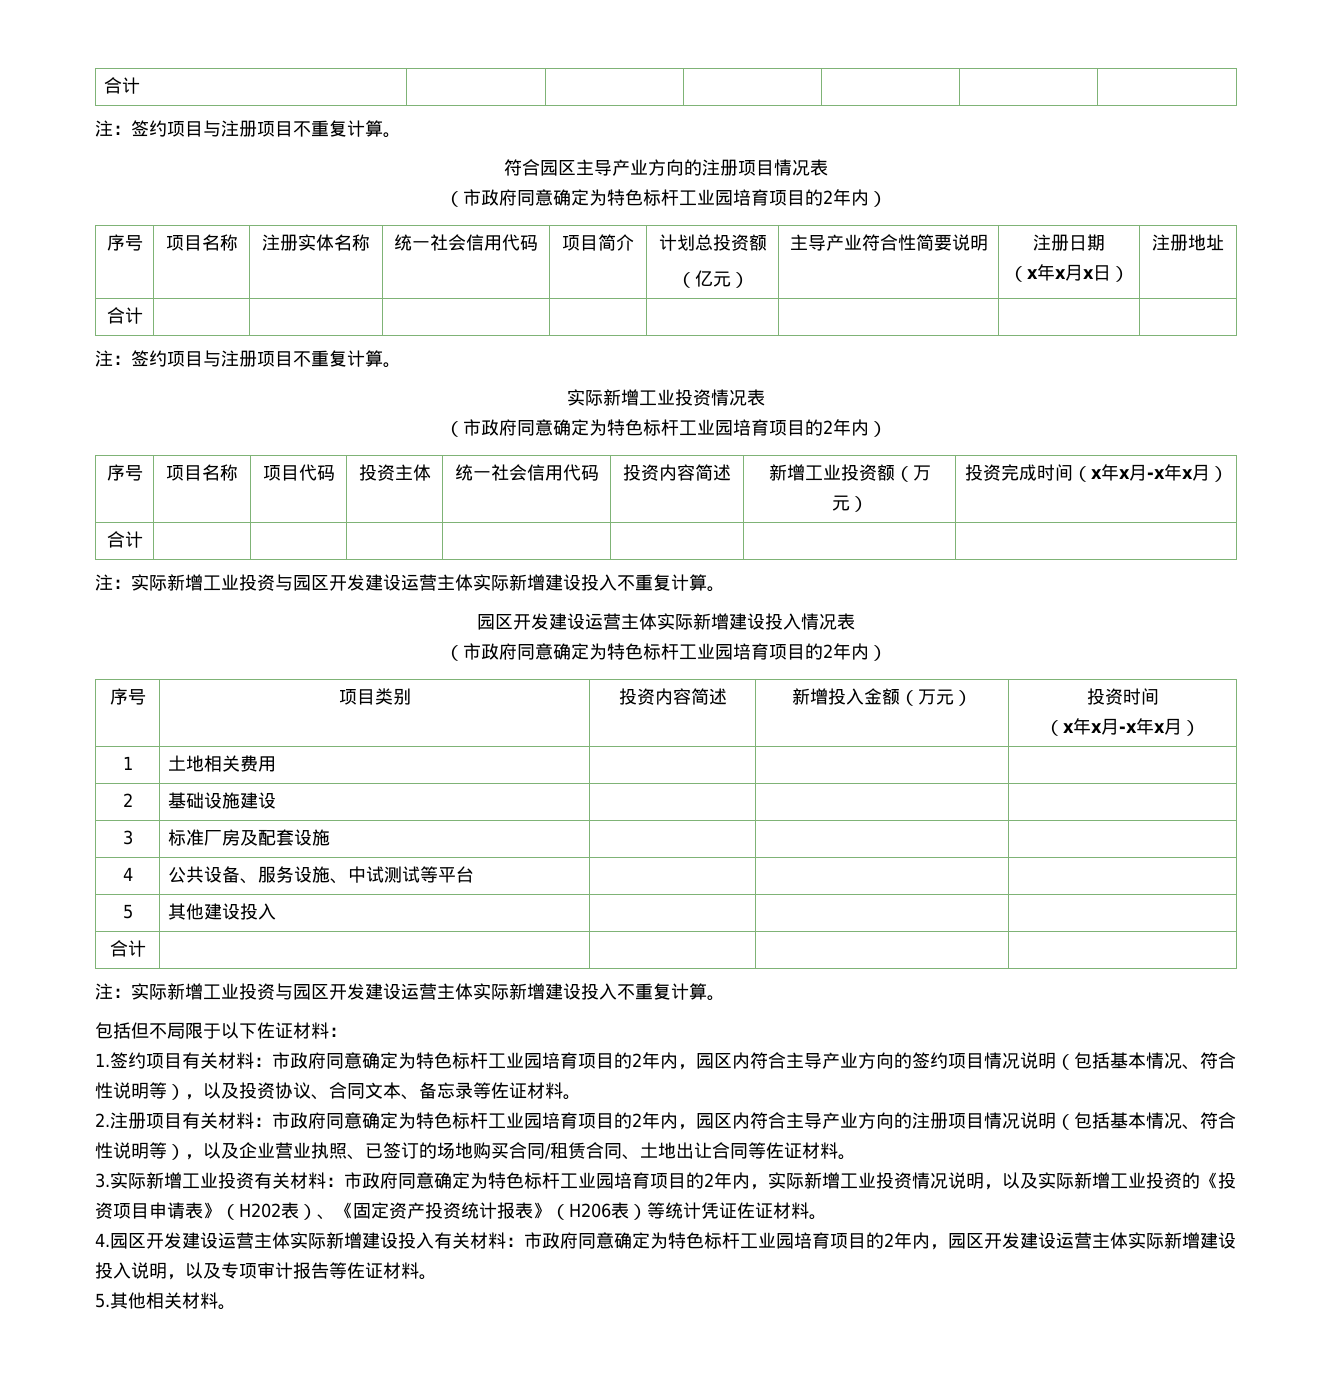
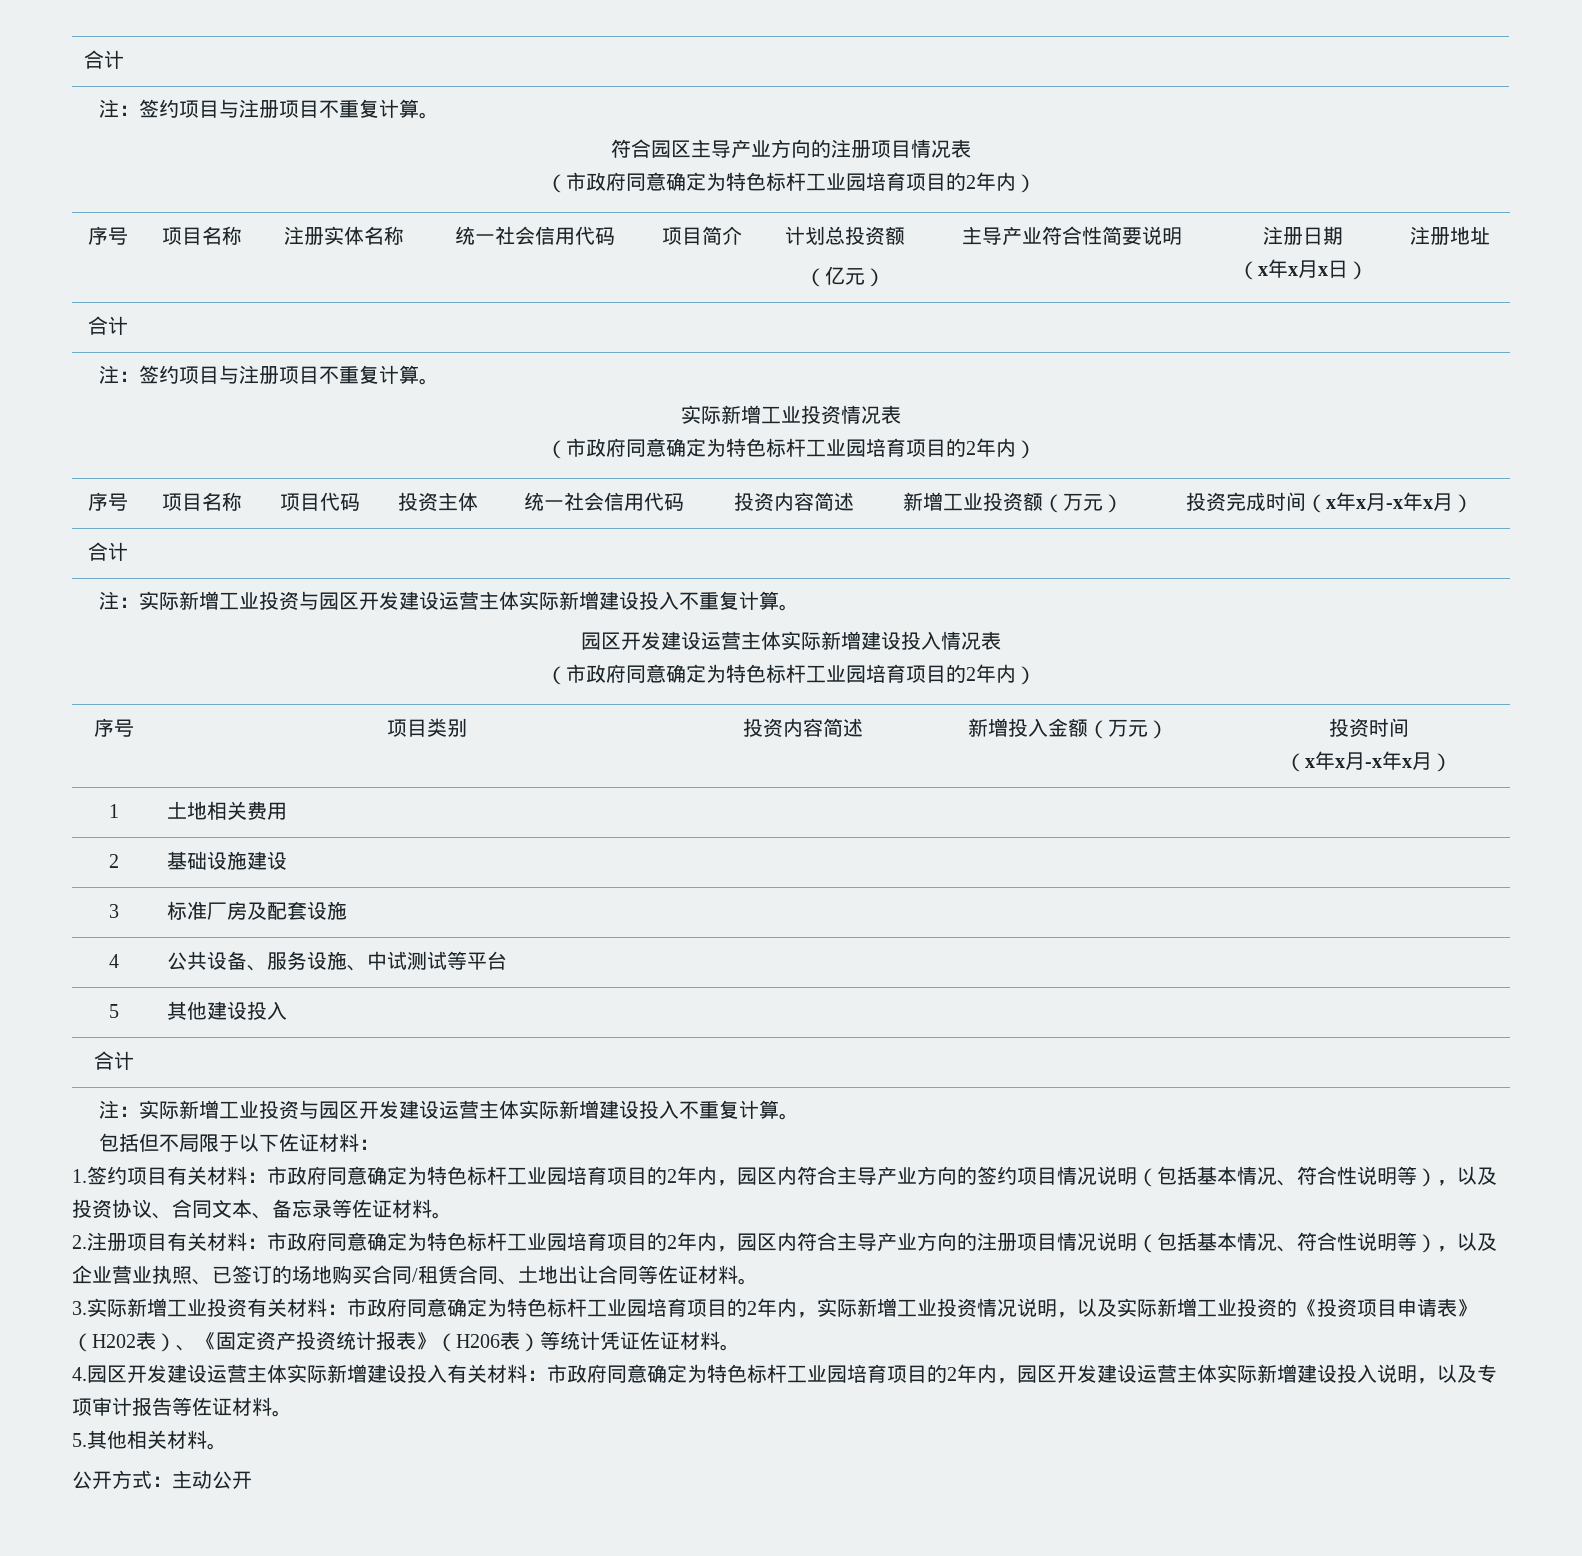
+ 公开方式：主动公开

